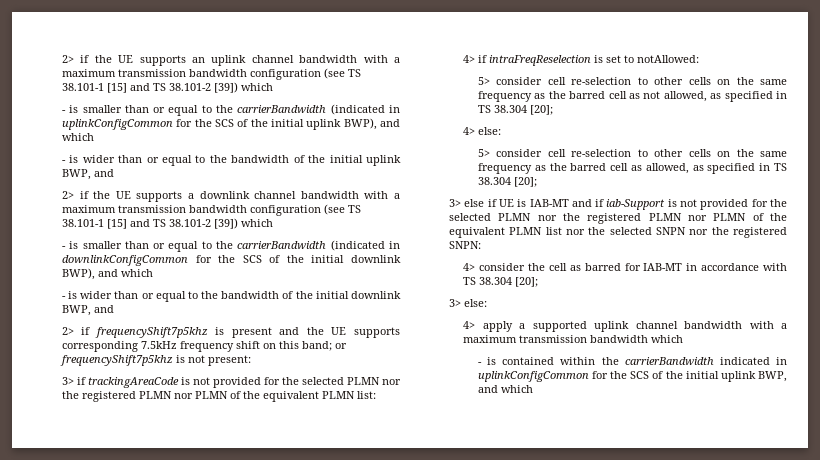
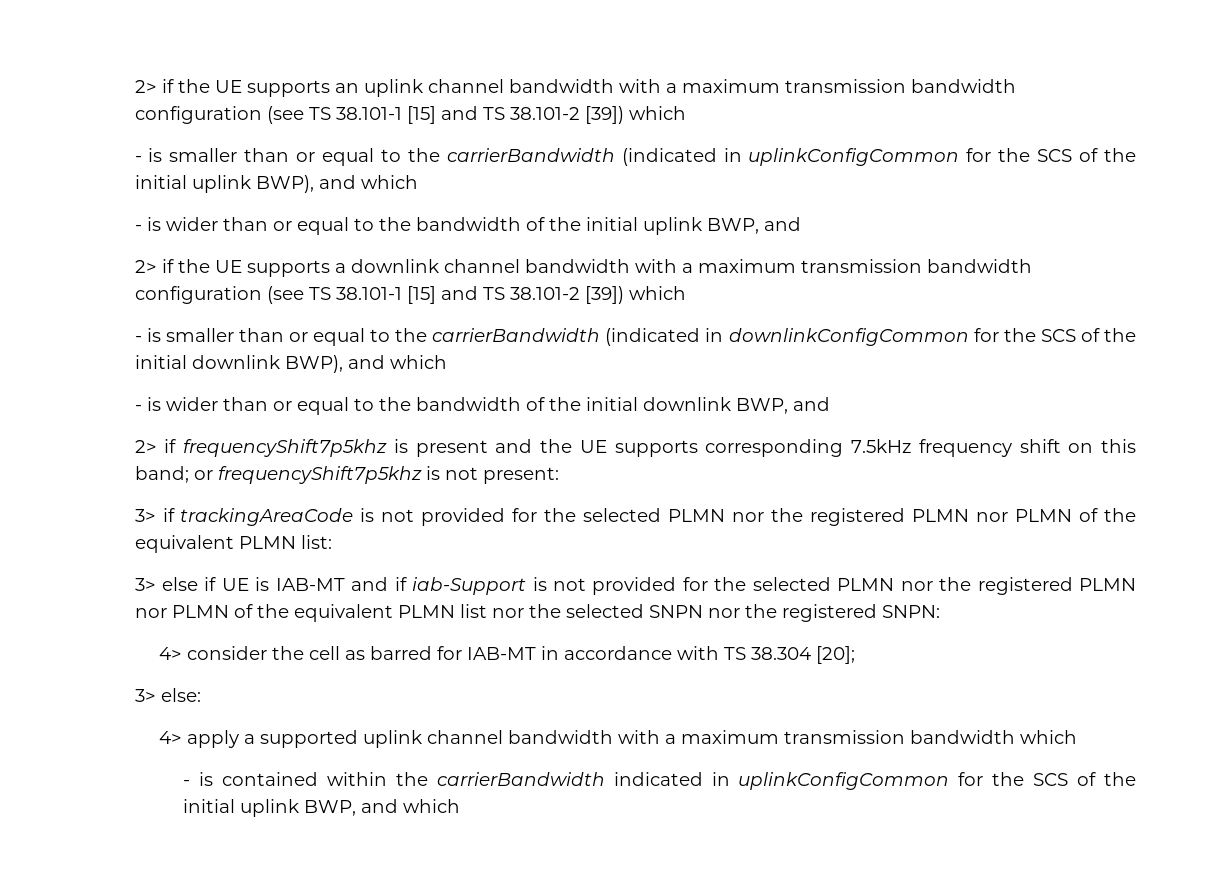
- 4> if intraFreqReselection is set to notAllowed:
- 5> consider cell re-selection to other cells on the same frequency as the barred cell as not allowed, as specified in TS 38.304 [20];
- 4> else:
- 5> consider cell re-selection to other cells on the same frequency as the barred cell as allowed, as specified in TS 38.304 [20];

